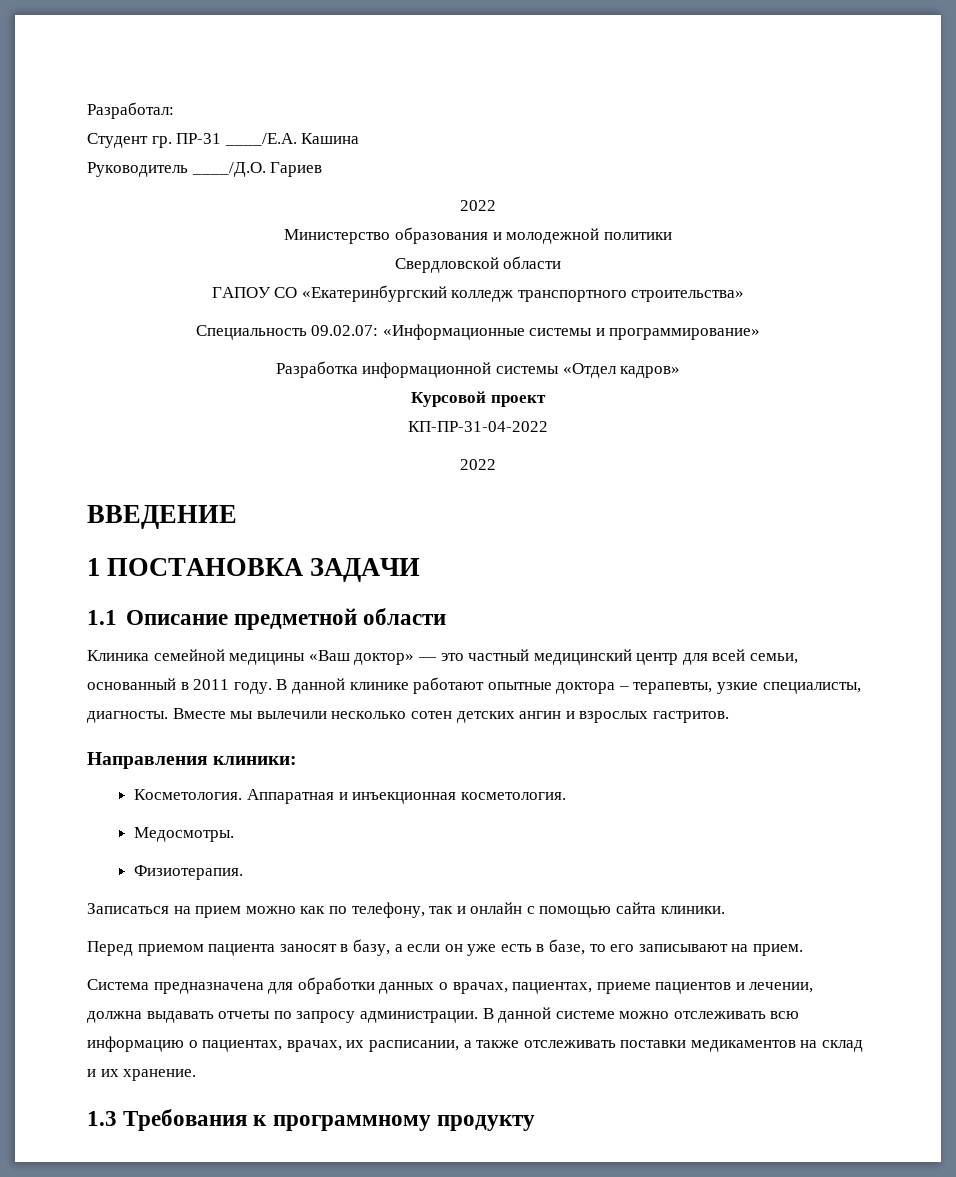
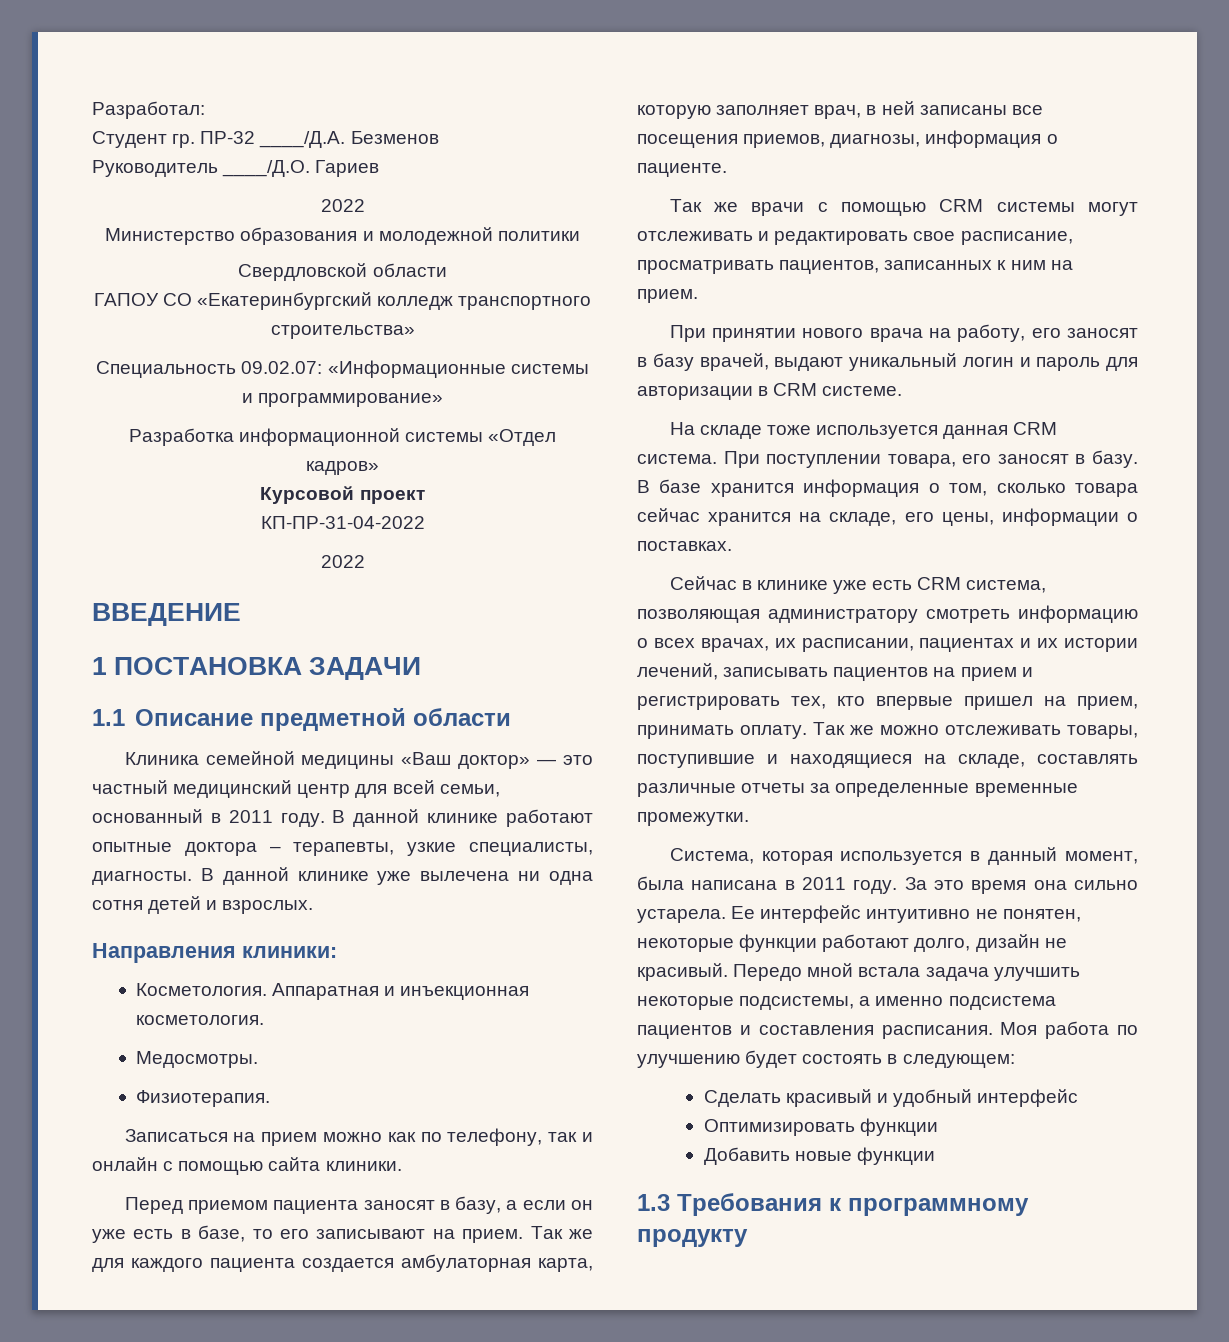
- ПР-31 ____/Е.А. Кашина
+ ПР-32 ____/Д.А. Безменов
- Вместе мы вылечили несколько сотен детских ангин и взрослых гастритов.
+ В данной клинике уже вылечена ни одна сотня детей и взрослых.
- Перед приемом пациента заносят в базу, а если он уже есть в базе, то его записывают на прием.
- Система предназначена для обработки данных о врачах, пациентах, приеме пациентов и лечении, должна выдавать отчеты по запросу администрации. В данной системе можно отслеживать всю информацию о пациентах, врачах, их расписании, а также отслеживать поставки медикаментов на склад и их хранение.
+ Перед приемом пациента заносят в базу, а если он уже есть в базе, то его записывают на прием. Так же для каждого пациента создается амбулаторная карта, которую заполняет врач, в ней записаны все посещения приемов, диагнозы, информация о пациенте.
+ Так же врачи с помощью CRM системы могут отслеживать и редактировать свое расписание, просматривать пациентов, записанных к ним на прием.
+ При принятии нового врача на работу, его заносят в базу врачей, выдают уникальный логин и пароль для авторизации в CRM системе.
+ На складе тоже используется данная CRM система. При поступлении товара, его заносят в базу. В базе хранится информация о том, сколько товара сейчас хранится на складе, его цены, информации о поставках.
+ Сейчас в клинике уже есть CRM система, позволяющая администратору смотреть информацию о всех врачах, их расписании, пациентах и их истории лечений, записывать пациентов на прием и регистрировать тех, кто впервые пришел на прием, принимать оплату. Так же можно отслеживать товары, поступившие и находящиеся на складе, составлять различные отчеты за определенные временные промежутки.
+ Система, которая используется в данный момент, была написана в 2011 году. За это время она сильно устарела. Ее интерфейс интуитивно не понятен, некоторые функции работают долго, дизайн не красивый. Передо мной встала задача улучшить некоторые подсистемы, а именно подсистема пациентов и составления расписания. Моя работа по улучшению будет состоять в следующем:
+ Сделать красивый и удобный интерфейс
+ Оптимизировать функции
+ Добавить новые функции

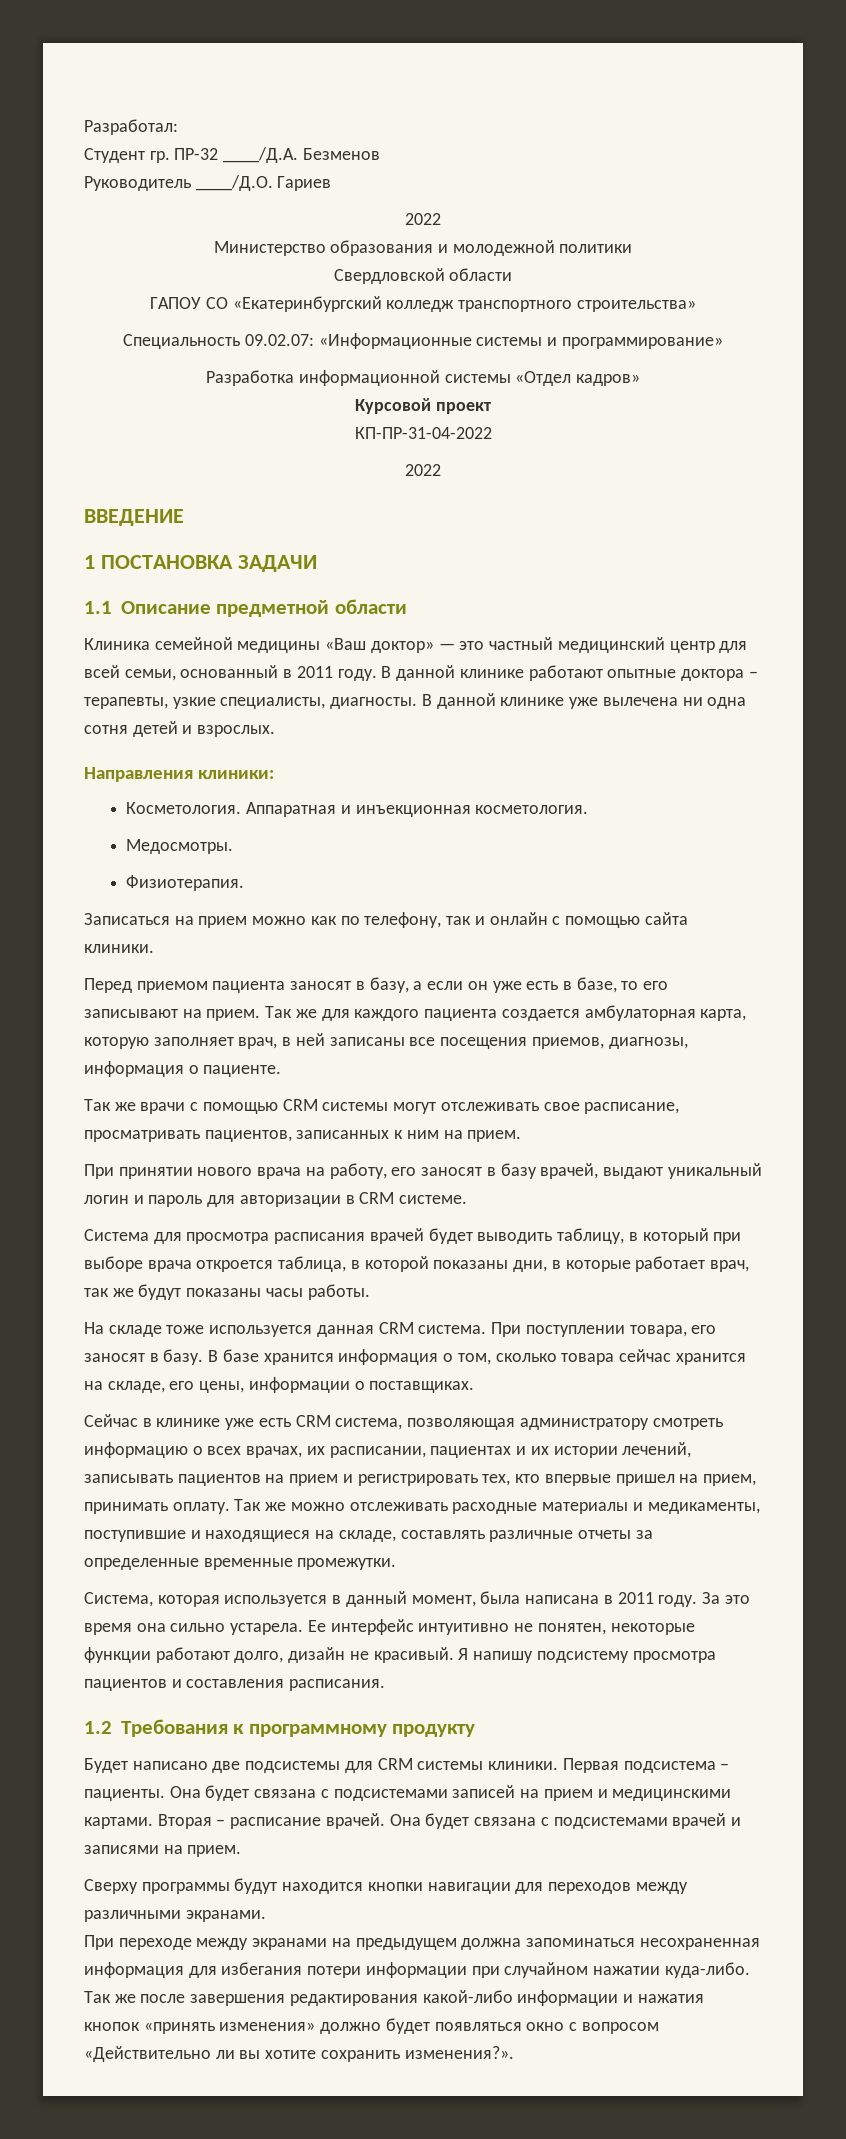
- Так же врачи с помощью CRM системы могут отслеживать и редактировать свое расписание, просматривать пациентов, записанных к ним на прием.
+ Так же врачи с помощью CRM системы могут отслеживать свое расписание, просматривать пациентов, записанных к ним на прием.
+ Система для просмотра расписания врачей будет выводить таблицу, в который при выборе врача откроется таблица, в которой показаны дни, в которые работает врач, так же будут показаны часы работы.
- В базе хранится информация о том, сколько товара сейчас хранится на складе, его цены, информации о поставках.
+ В базе хранится информация о том, сколько товара сейчас хранится на складе, его цены, информации о поставщиках.
- Так же можно отслеживать товары, поступившие и находящиеся на складе, составлять различные отчеты за определенные временные промежутки.
+ Так же можно отслеживать расходные материалы и медикаменты, поступившие и находящиеся на складе, составлять различные отчеты за определенные временные промежутки.
- Передо мной встала задача улучшить некоторые подсистемы, а именно подсистема пациентов и составления расписания. Моя работа по улучшению будет состоять в следующем:
- Сделать красивый и удобный интерфейс
- Оптимизировать функции
- Добавить новые функции
- 1.3 Требования к программному продукту
+ Я напишу подсистему просмотра пациентов и составления расписания.
+ 1.2 Требования к программному продукту
+ Будет написано две подсистемы для CRM системы клиники. Первая подсистема – пациенты. Она будет связана с подсистемами записей на прием и медицинскими картами. Вторая – расписание врачей. Она будет связана с подсистемами врачей и записями на прием.
+ Сверху программы будут находится кнопки навигации для переходов между различными экранами.
+ При переходе между экранами на предыдущем должна запоминаться несохраненная информация для избегания потери информации при случайном нажатии куда-либо. Так же после завершения редактирования какой-либо информации и нажатия кнопок «принять изменения» должно будет появляться окно с вопросом «Действительно ли вы хотите сохранить изменения?».

